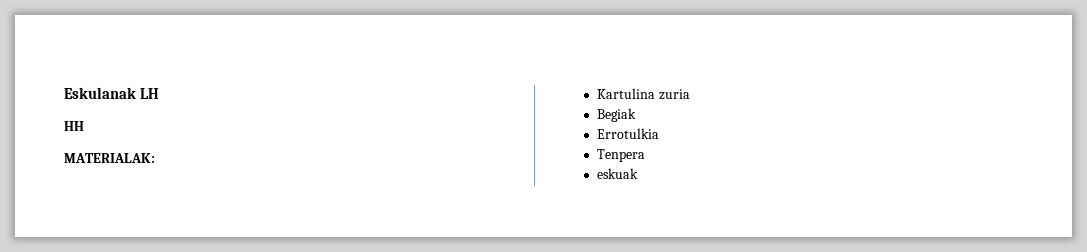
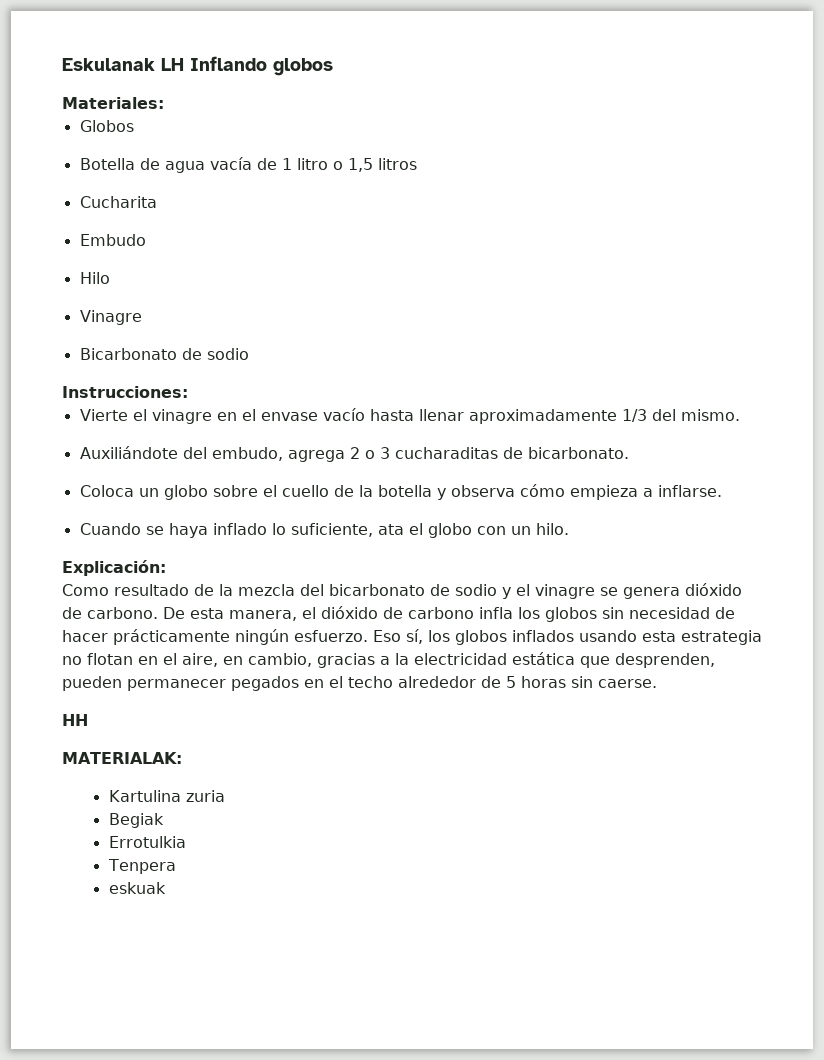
- Eskulanak LH
+ Eskulanak LH Inflando globos
+ Materiales:
+ Globos
+ Botella de agua vacía de 1 litro o 1,5 litros
+ Cucharita
+ Embudo
+ Hilo
+ Vinagre
+ Bicarbonato de sodio
+ Instrucciones:
+ Vierte el vinagre en el envase vacío hasta llenar aproximadamente 1/3 del mismo.
+ Auxiliándote del embudo, agrega 2 o 3 cucharaditas de bicarbonato.
+ Coloca un globo sobre el cuello de la botella y observa cómo empieza a inflarse.
+ Cuando se haya inflado lo suficiente, ata el globo con un hilo.
+ Explicación:
+ Como resultado de la mezcla del bicarbonato de sodio y el vinagre se genera dióxido de carbono. De esta manera, el dióxido de carbono infla los globos sin necesidad de hacer prácticamente ningún esfuerzo. Eso sí, los globos inflados usando esta estrategia no flotan en el aire, en cambio, gracias a la electricidad estática que desprenden, pueden permanecer pegados en el techo alrededor de 5 horas sin caerse.

